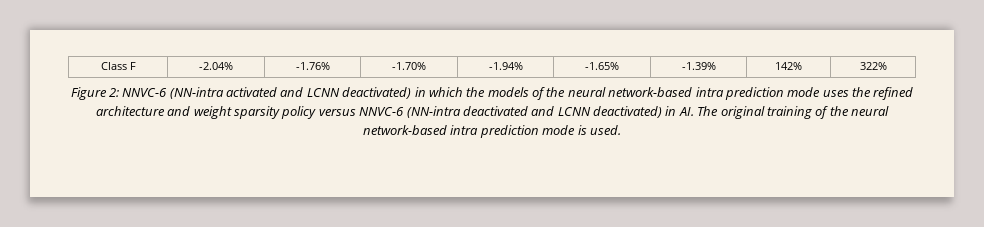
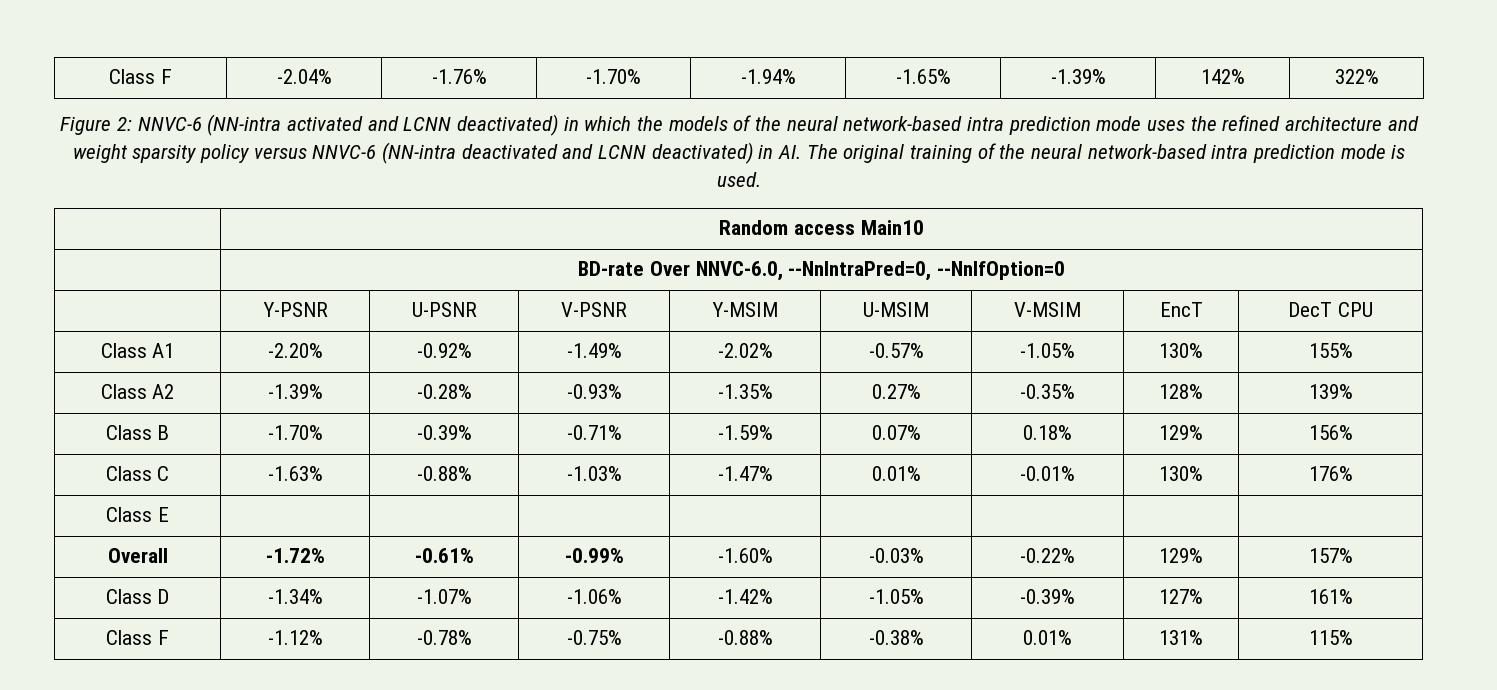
+ | Random access Main10
+ | BD-rate Over NNVC-6.0, --NnIntraPred=0, --NnlfOption=0
+ | Y-PSNR | U-PSNR | V-PSNR | Y-MSIM | U-MSIM | V-MSIM | EncT | DecT CPU
+ Class A1 | -2.20% | -0.92% | -1.49% | -2.02% | -0.57% | -1.05% | 130% | 155%
+ Class A2 | -1.39% | -0.28% | -0.93% | -1.35% | 0.27% | -0.35% | 128% | 139%
+ Class B | -1.70% | -0.39% | -0.71% | -1.59% | 0.07% | 0.18% | 129% | 156%
+ Class C | -1.63% | -0.88% | -1.03% | -1.47% | 0.01% | -0.01% | 130% | 176%
+ Class E | | | | | | | |
+ Overall | -1.72% | -0.61% | -0.99% | -1.60% | -0.03% | -0.22% | 129% | 157%
+ Class D | -1.34% | -1.07% | -1.06% | -1.42% | -1.05% | -0.39% | 127% | 161%
+ Class F | -1.12% | -0.78% | -0.75% | -0.88% | -0.38% | 0.01% | 131% | 115%

